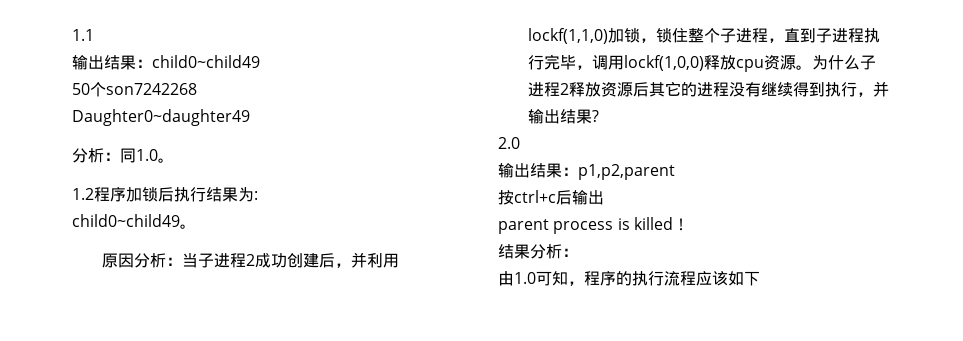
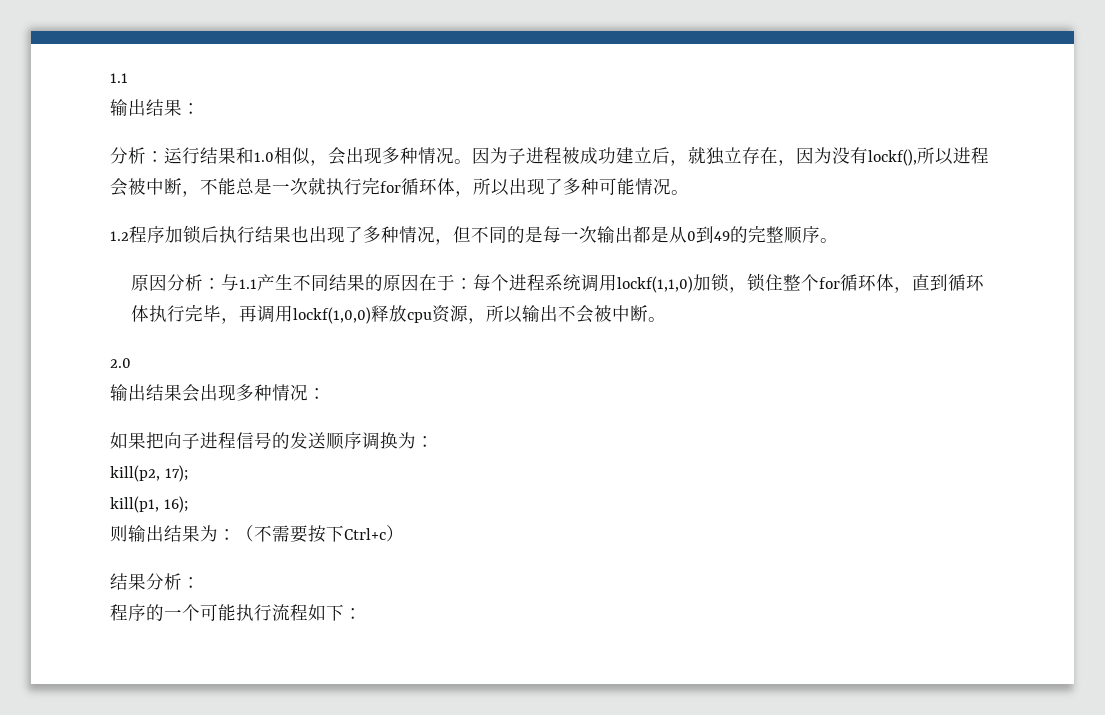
- 输出结果：child0~child49
- 50个son7242268
- Daughter0~daughter49
- 分析：同1.0。
+ 输出结果：
+ 分析：运行结果和1.0相似，会出现多种情况。因为子进程被成功建立后，就独立存在，因为没有lockf(),所以进程会被中断，不能总是一次就执行完for循环体，所以出现了多种可能情况。
- 1.2程序加锁后执行结果为:
- child0~child49。
- 原因分析：当子进程2成功创建后，并利用lockf(1,1,0)加锁，锁住整个子进程，直到子进程执行完毕，调用lockf(1,0,0)释放cpu资源。为什么子进程2释放资源后其它的进程没有继续得到执行，并输出结果?
+ 1.2程序加锁后执行结果也出现了多种情况，但不同的是每一次输出都是从0到49的完整顺序。
+ 原因分析：与1.1产生不同结果的原因在于：每个进程系统调用lockf(1,1,0)加锁，锁住整个for循环体，直到循环体执行完毕，再调用lockf(1,0,0)释放cpu资源，所以输出不会被中断。
  2.0
- 输出结果：p1,p2,parent
- 按ctrl+c后输出
- parent process is killed！
+ 输出结果会出现多种情况：
+ 如果把向子进程信号的发送顺序调换为：
+ kill(p2, 17);
+ kill(p1, 16);
+ 则输出结果为：（不需要按下Ctrl+c）
  结果分析：
- 由1.0可知，程序的执行流程应该如下
+ 程序的一个可能执行流程如下：

